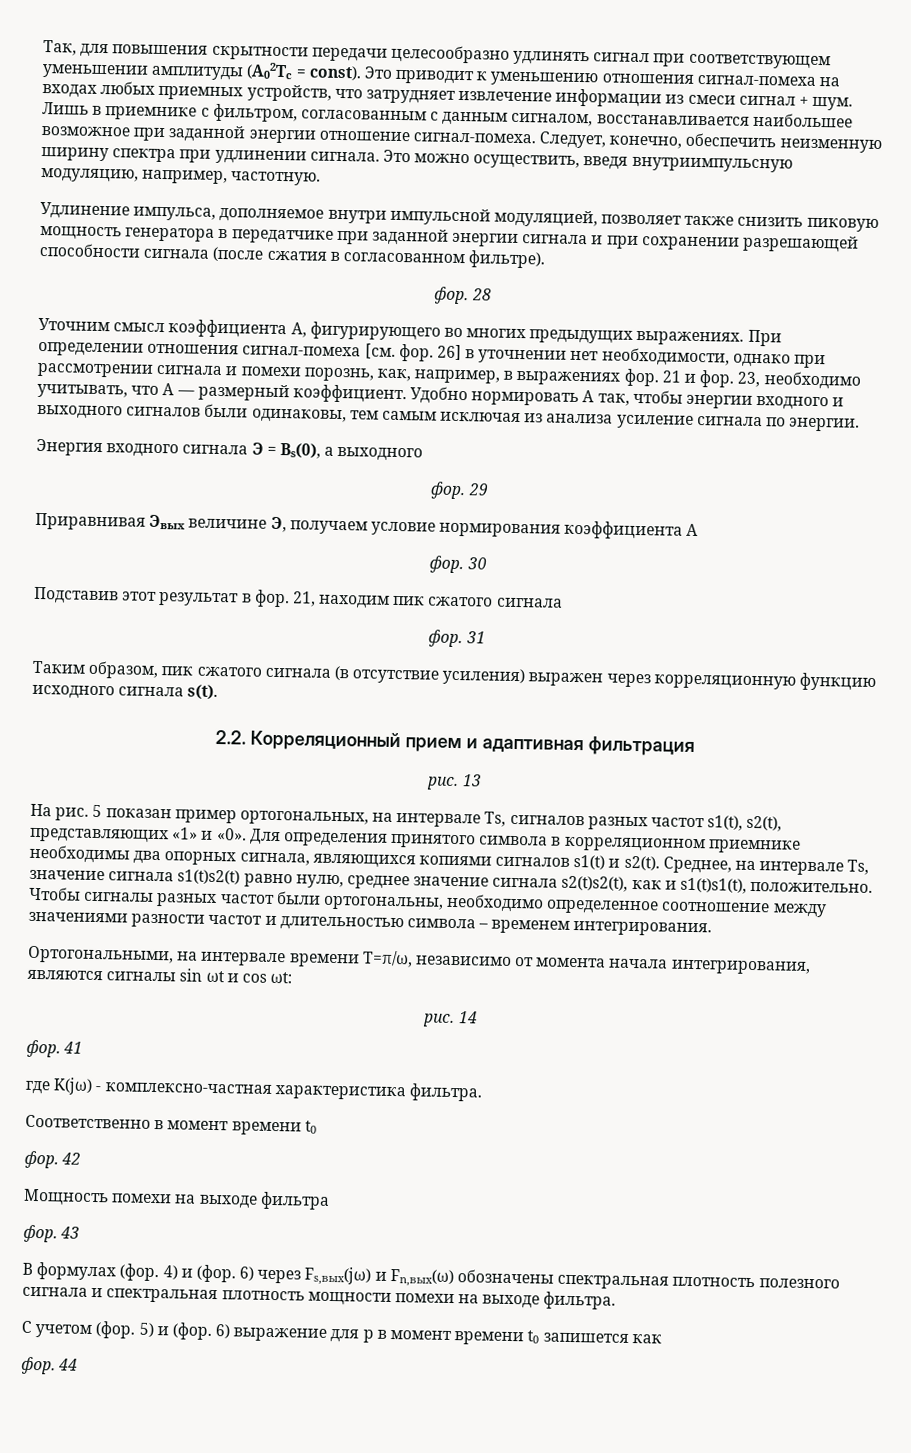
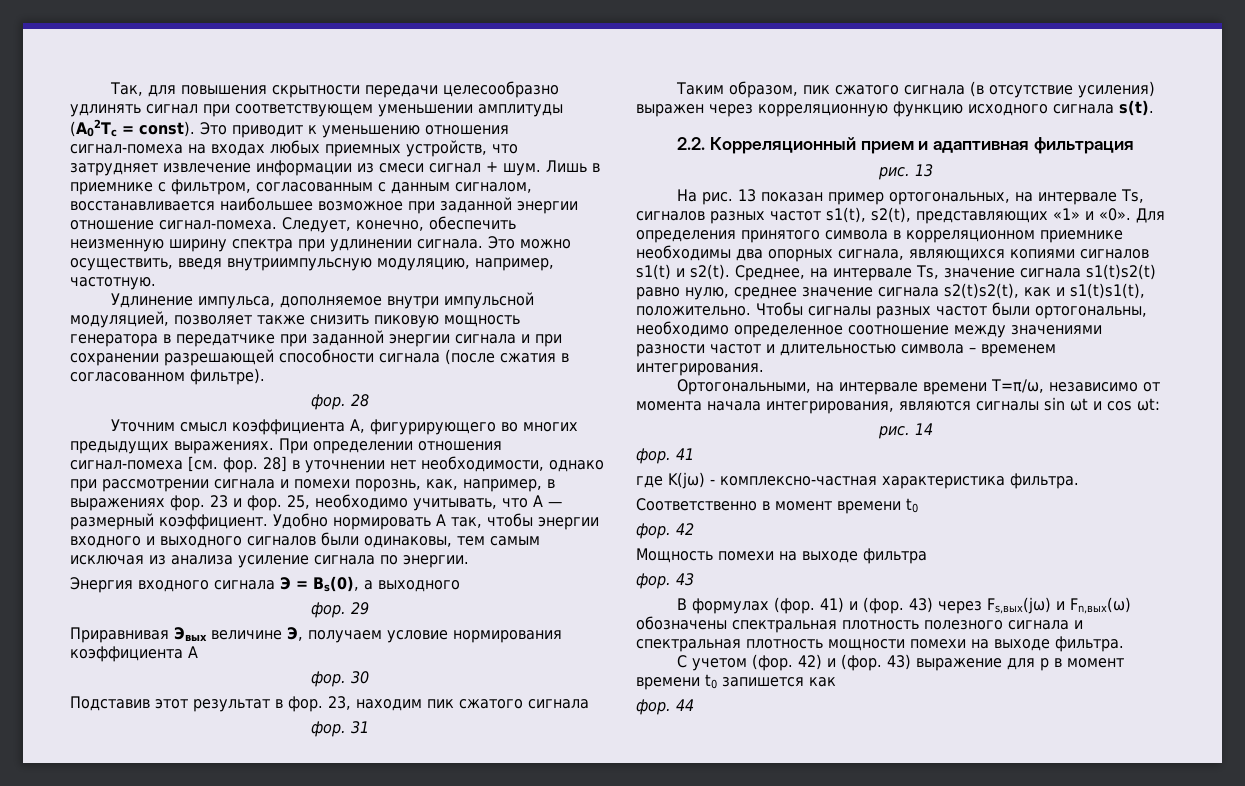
- 26] в уточнении нет необходимости, однако при рассмотрении сигнала и помехи порознь, как, например, в выражениях фор.
+ 28] в уточнении нет необходимости, однако при рассмотрении сигнала и помехи порознь, как, например, в выражениях фор.
- 21 и фор.
+ 23 и фор.
- 23, необходимо учитывать, что А — размерный коэффициент.
+ 25, необходимо учитывать, что А — размерный коэффициент.
- 21, находим пик сжатого сигнала
+ 23, находим пик сжатого сигнала
- 5 показан пример ортогональных, на интервале Тs, сигналов разных частот s1(t), s2(t), представляющих «1» и «0».
+ 13 показан пример ортогональных, на интервале Тs, сигналов разных частот s1(t), s2(t), представляющих «1» и «0».
- 4) и (фор. 6) через Fs,вых(jω) и Fn,вых(ω) обозначены спектральная плотность полезного сигнала и спектральная плотность мощности помехи на выходе фильтра.
+ 41) и (фор. 43) через Fs,вых(jω) и Fn,вых(ω) обозначены спектральная плотность полезного сигнала и спектральная плотность мощности помехи на выходе фильтра.
- 5) и (фор. 6) выражение для р в момент времени t0 запишется как
+ 42) и (фор. 43) выражение для р в момент времени t0 запишется как

